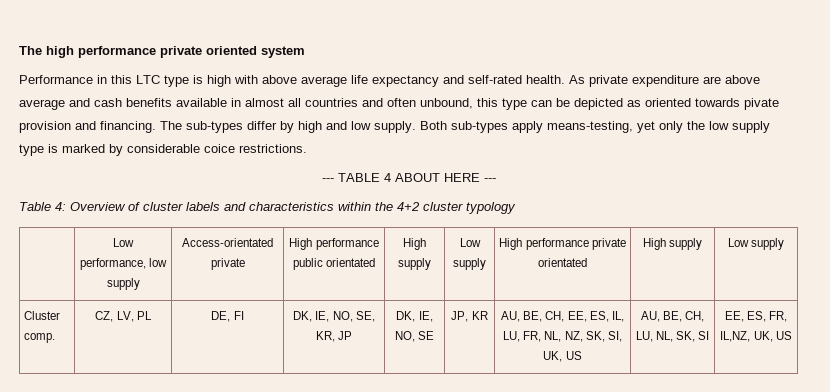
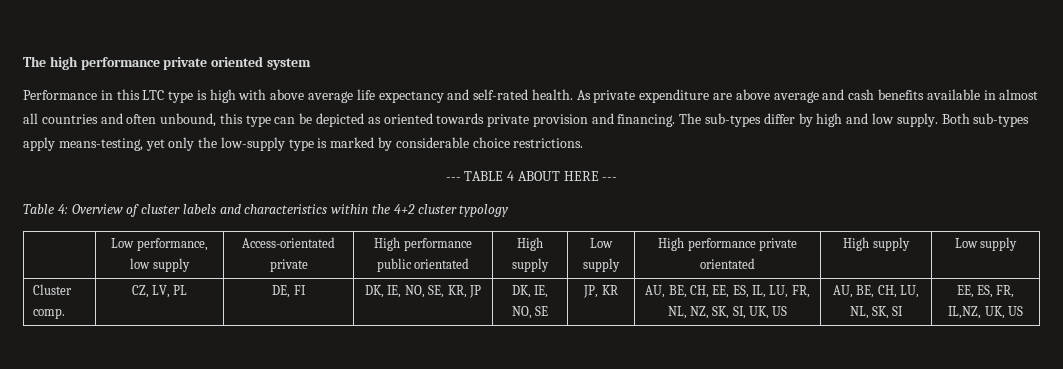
- As private expenditure are above average and cash benefits available in almost all countries and often unbound, this type can be depicted as oriented towards pivate provision and financing.
+ As private expenditure are above average and cash benefits available in almost all countries and often unbound, this type can be depicted as oriented towards private provision and financing.
- Both sub-types apply means-testing, yet only the low supply type is marked by considerable coice restrictions.
+ Both sub-types apply means-testing, yet only the low-supply type is marked by considerable choice restrictions.

